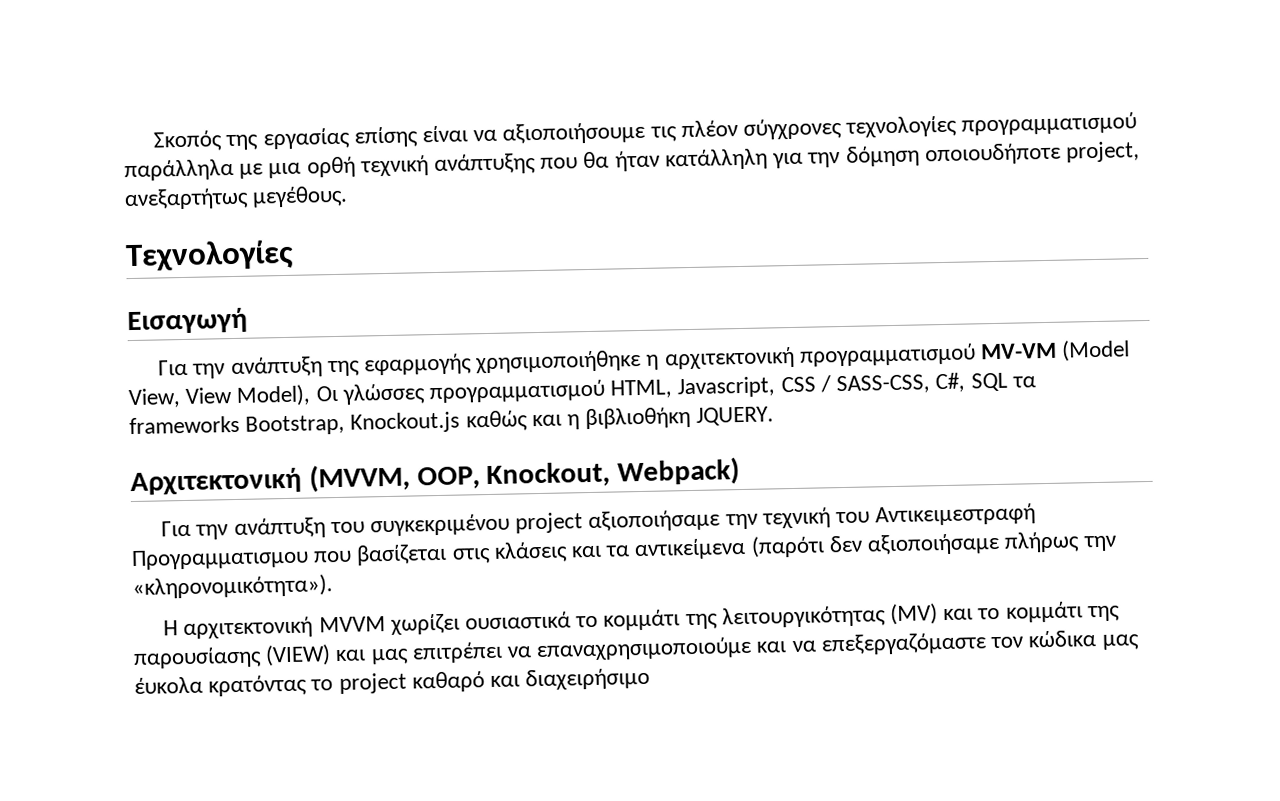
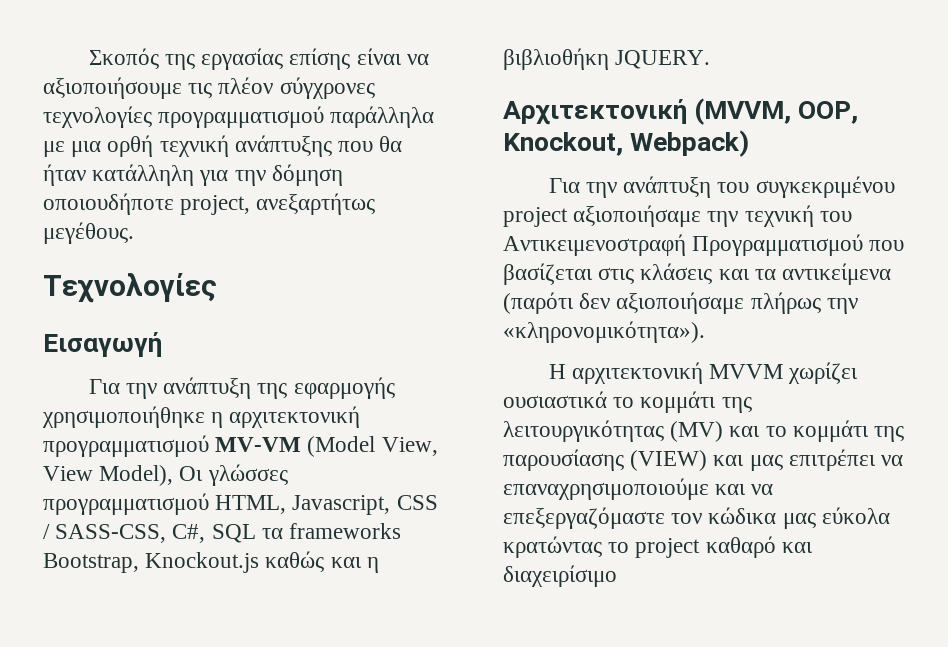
- Για την ανάπτυξη του συγκεκριμένου project αξιοποιήσαμε την τεχνική του Αντικειμεστραφή Προγραμματισμου που βασίζεται στις κλάσεις και τα αντικείμενα (παρότι δεν αξιοποιήσαμε πλήρως την «κληρονομικότητα»).
+ Για την ανάπτυξη του συγκεκριμένου project αξιοποιήσαμε την τεχνική του Αντικειμενοστραφή Προγραμματισμού που βασίζεται στις κλάσεις και τα αντικείμενα (παρότι δεν αξιοποιήσαμε πλήρως την «κληρονομικότητα»).
- Η αρχιτεκτονική MVVM χωρίζει ουσιαστικά το κομμάτι της λειτουργικότητας (MV) και το κομμάτι της παρουσίασης (VIEW) και μας επιτρέπει να επαναχρησιμοποιούμε και να επεξεργαζόμαστε τον κώδικα μας έυκολα κρατόντας το project καθαρό και διαχειρήσιμο
+ Η αρχιτεκτονική MVVM χωρίζει ουσιαστικά το κομμάτι της λειτουργικότητας (MV) και το κομμάτι της παρουσίασης (VIEW) και μας επιτρέπει να επαναχρησιμοποιούμε και να επεξεργαζόμαστε τον κώδικα μας εύκολα κρατώντας το project καθαρό και διαχειρίσιμο

